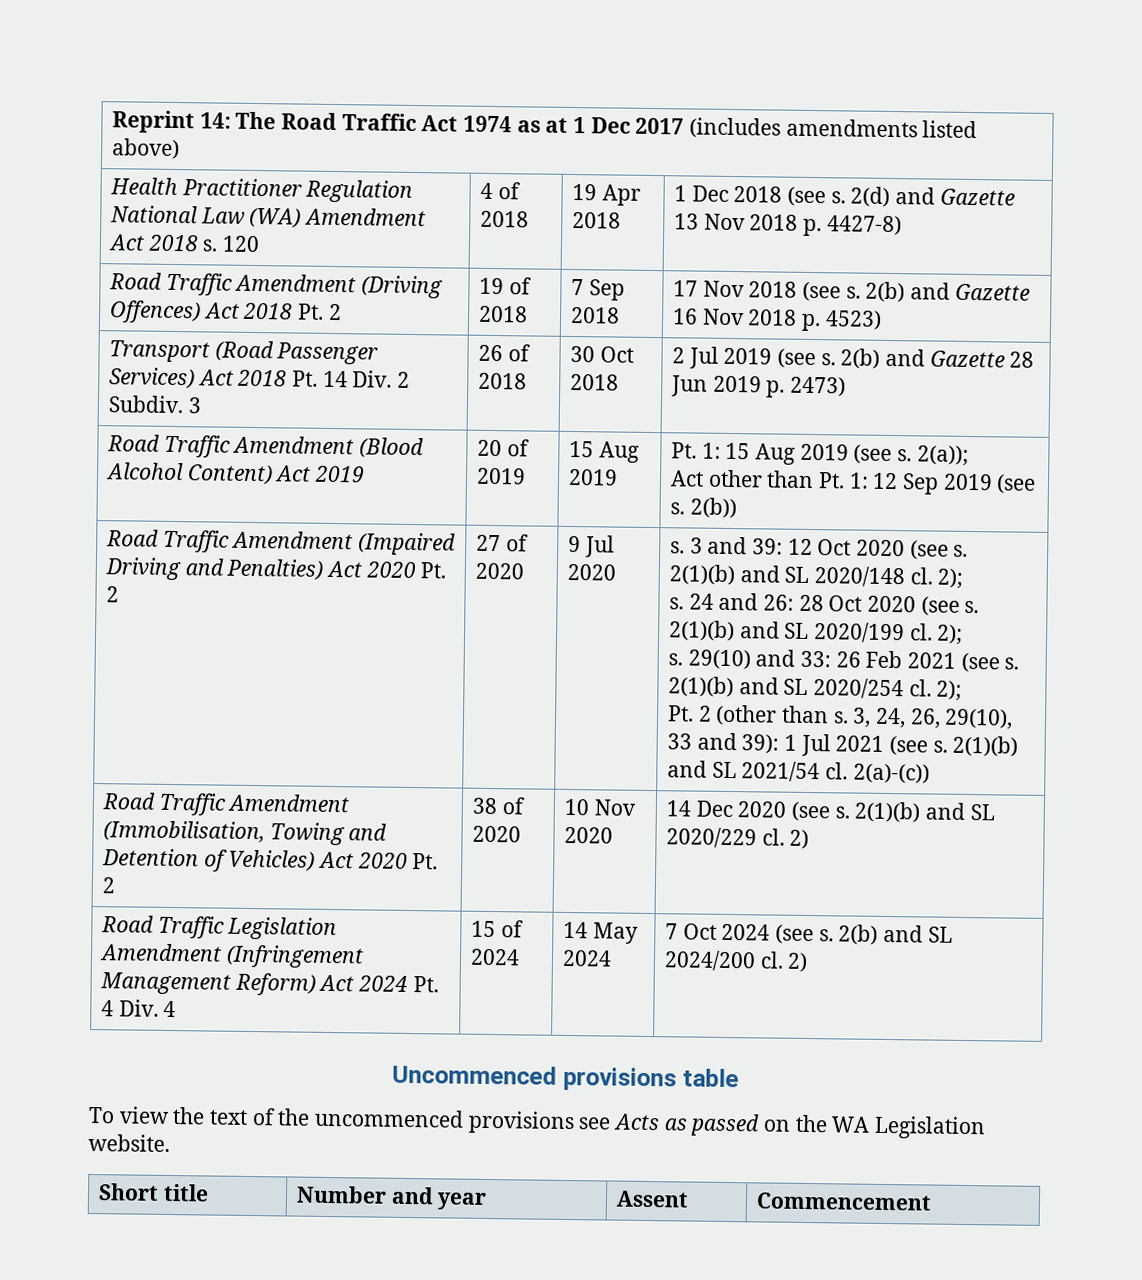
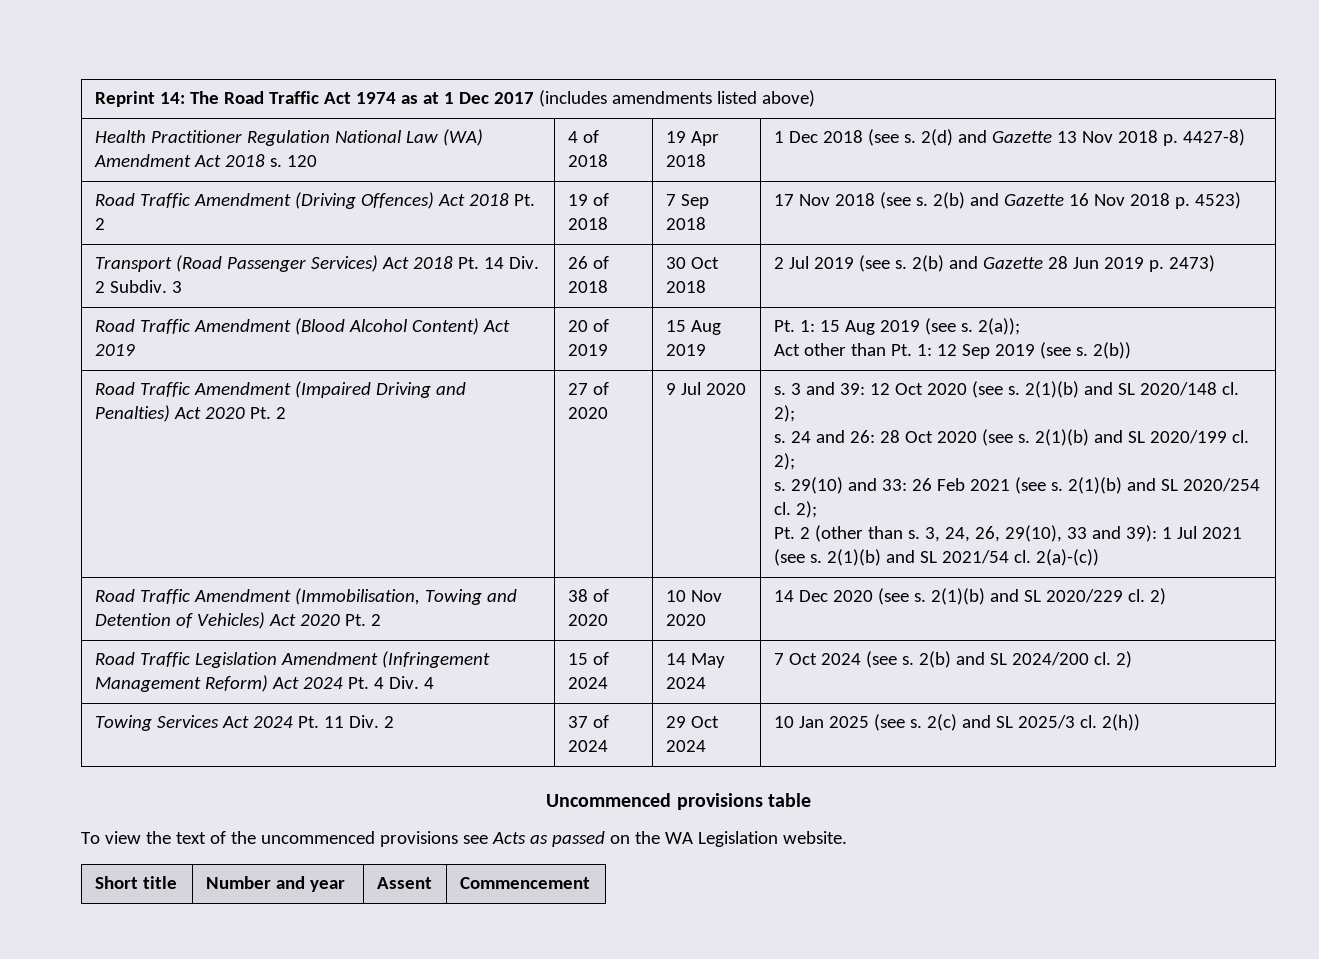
+ Towing Services Act 2024 Pt. 11 Div. 2 | 37 of 2024 | 29 Oct 2024 | 10 Jan 2025 (see s. 2(c) and SL 2025/3 cl. 2(h))

